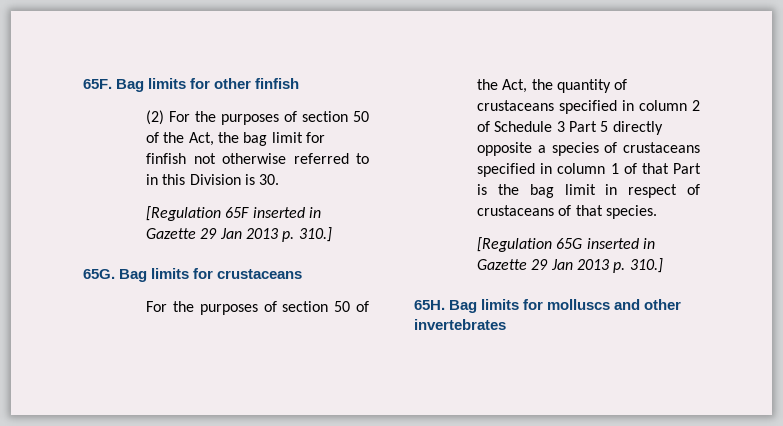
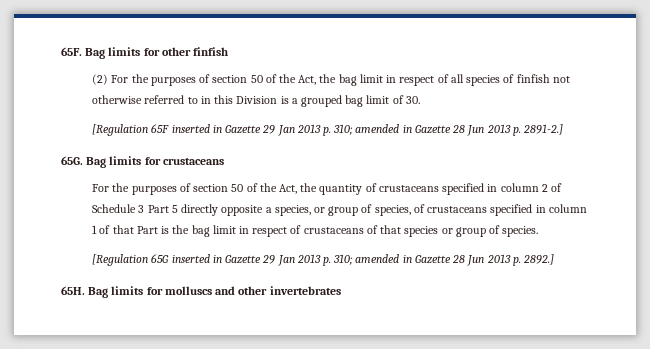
- (2) For the purposes of section 50 of the Act, the bag limit for finfish not otherwise referred to in this Division is 30.
+ (2) For the purposes of section 50 of the Act, the bag limit in respect of all species of finfish not otherwise referred to in this Division is a grouped bag limit of 30.
- [Regulation 65F inserted in Gazette 29 Jan 2013 p. 310.]
+ [Regulation 65F inserted in Gazette 29 Jan 2013 p. 310; amended in Gazette 28 Jun 2013 p. 2891-2.]
- For the purposes of section 50 of the Act, the quantity of crustaceans specified in column 2 of Schedule 3 Part 5 directly opposite a species of crustaceans specified in column 1 of that Part is the bag limit in respect of crustaceans of that species.
+ For the purposes of section 50 of the Act, the quantity of crustaceans specified in column 2 of Schedule 3 Part 5 directly opposite a species, or group of species, of crustaceans specified in column 1 of that Part is the bag limit in respect of crustaceans of that species or group of species.
- [Regulation 65G inserted in Gazette 29 Jan 2013 p. 310.]
+ [Regulation 65G inserted in Gazette 29 Jan 2013 p. 310; amended in Gazette 28 Jun 2013 p. 2892.]

